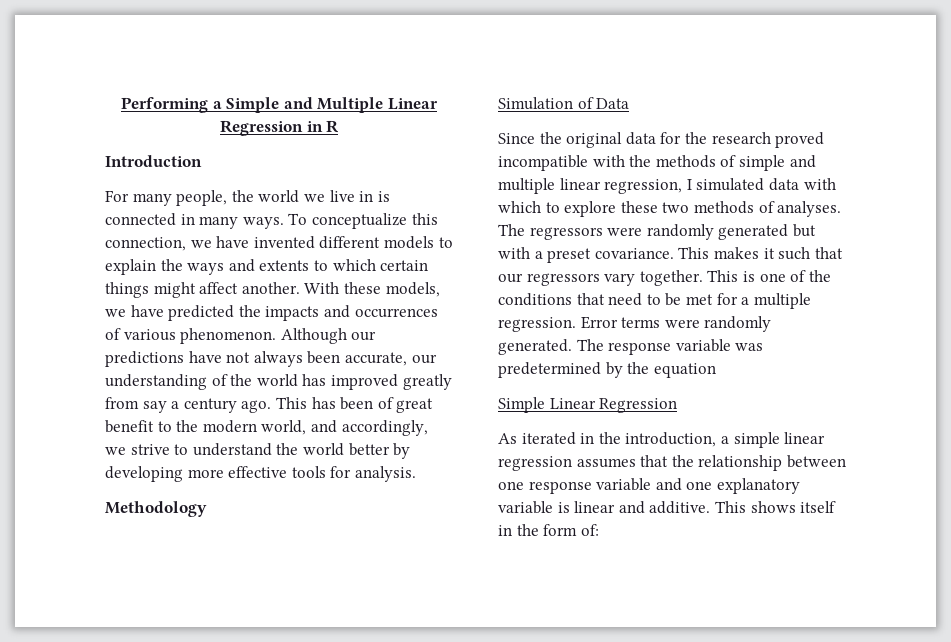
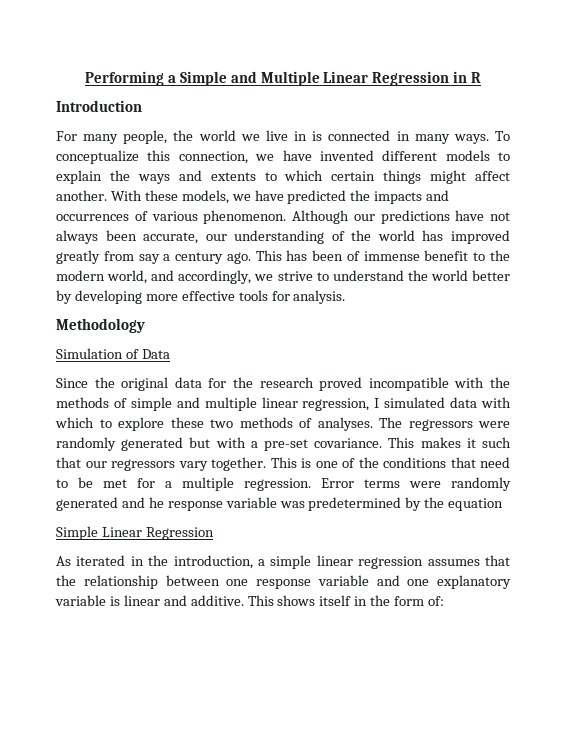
- This has been of great benefit to the modern world, and accordingly, we strive to understand the world better by developing more effective tools for analysis.
+ This has been of immense benefit to the modern world, and accordingly, we strive to understand the world better by developing more effective tools for analysis.
- The regressors were randomly generated but with a preset covariance.
+ The regressors were randomly generated but with a pre-set covariance.
- Error terms were randomly generated. The response variable was predetermined by the equation
+ Error terms were randomly generated and he response variable was predetermined by the equation

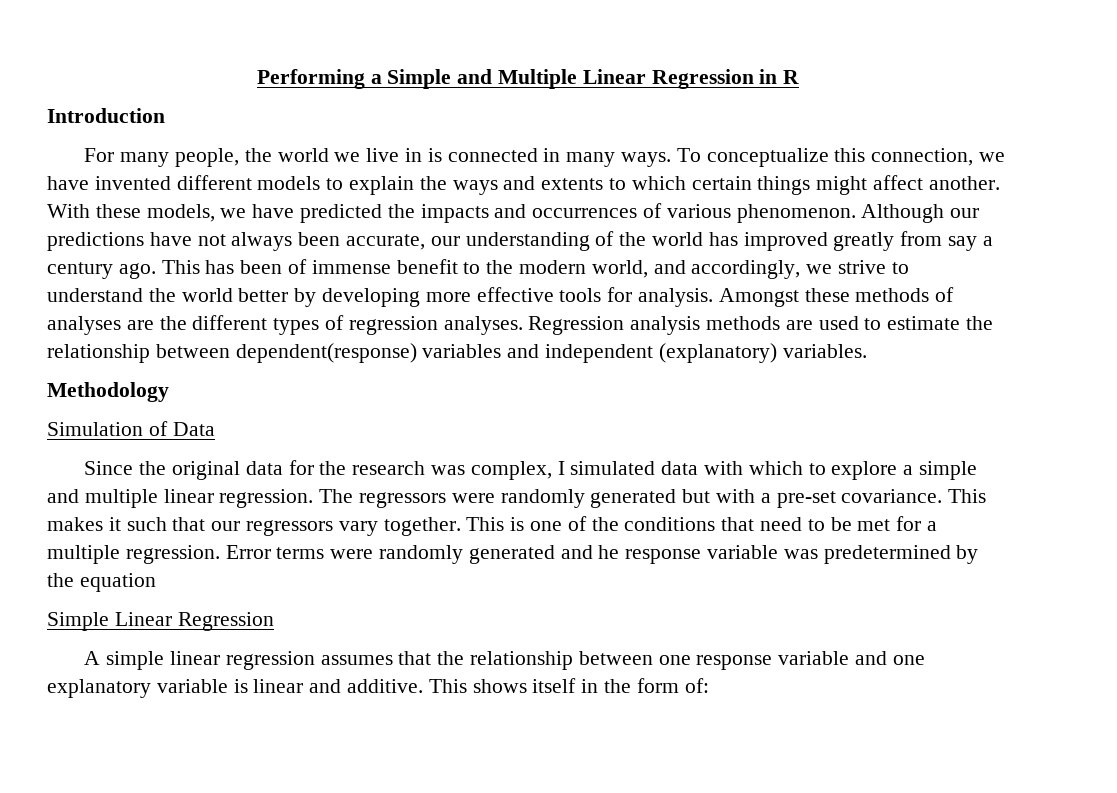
+ Amongst these methods of analyses are the different types of regression analyses. Regression analysis methods are used to estimate the relationship between dependent(response) variables and independent (explanatory) variables.
- Since the original data for the research proved incompatible with the methods of simple and multiple linear regression, I simulated data with which to explore these two methods of analyses.
+ Since the original data for the research was complex, I simulated data with which to explore a simple and multiple linear regression.
- As iterated in the introduction, a simple linear regression assumes that the relationship between one response variable and one explanatory variable is linear and additive.
+ A simple linear regression assumes that the relationship between one response variable and one explanatory variable is linear and additive.

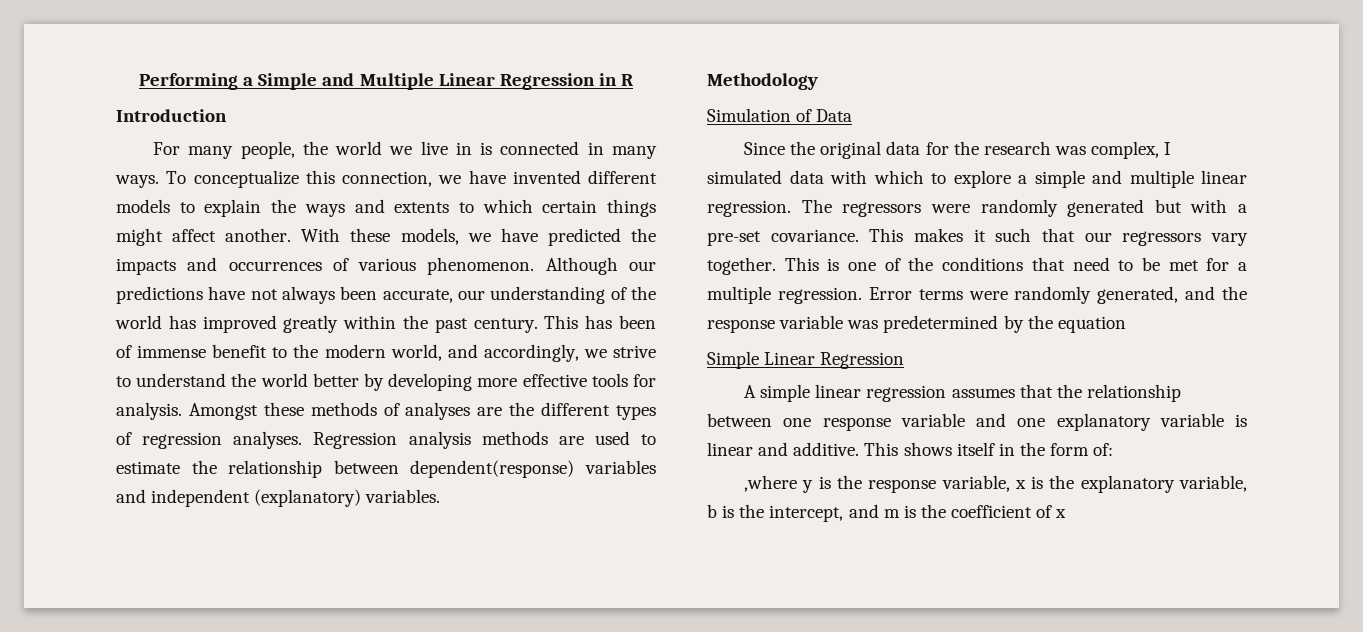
- Although our predictions have not always been accurate, our understanding of the world has improved greatly from say a century ago.
+ Although our predictions have not always been accurate, our understanding of the world has improved greatly within the past century.
- Error terms were randomly generated and he response variable was predetermined by the equation
+ Error terms were randomly generated, and the response variable was predetermined by the equation
+ ,where y is the response variable, x is the explanatory variable, b is the intercept, and m is the coefficient of x

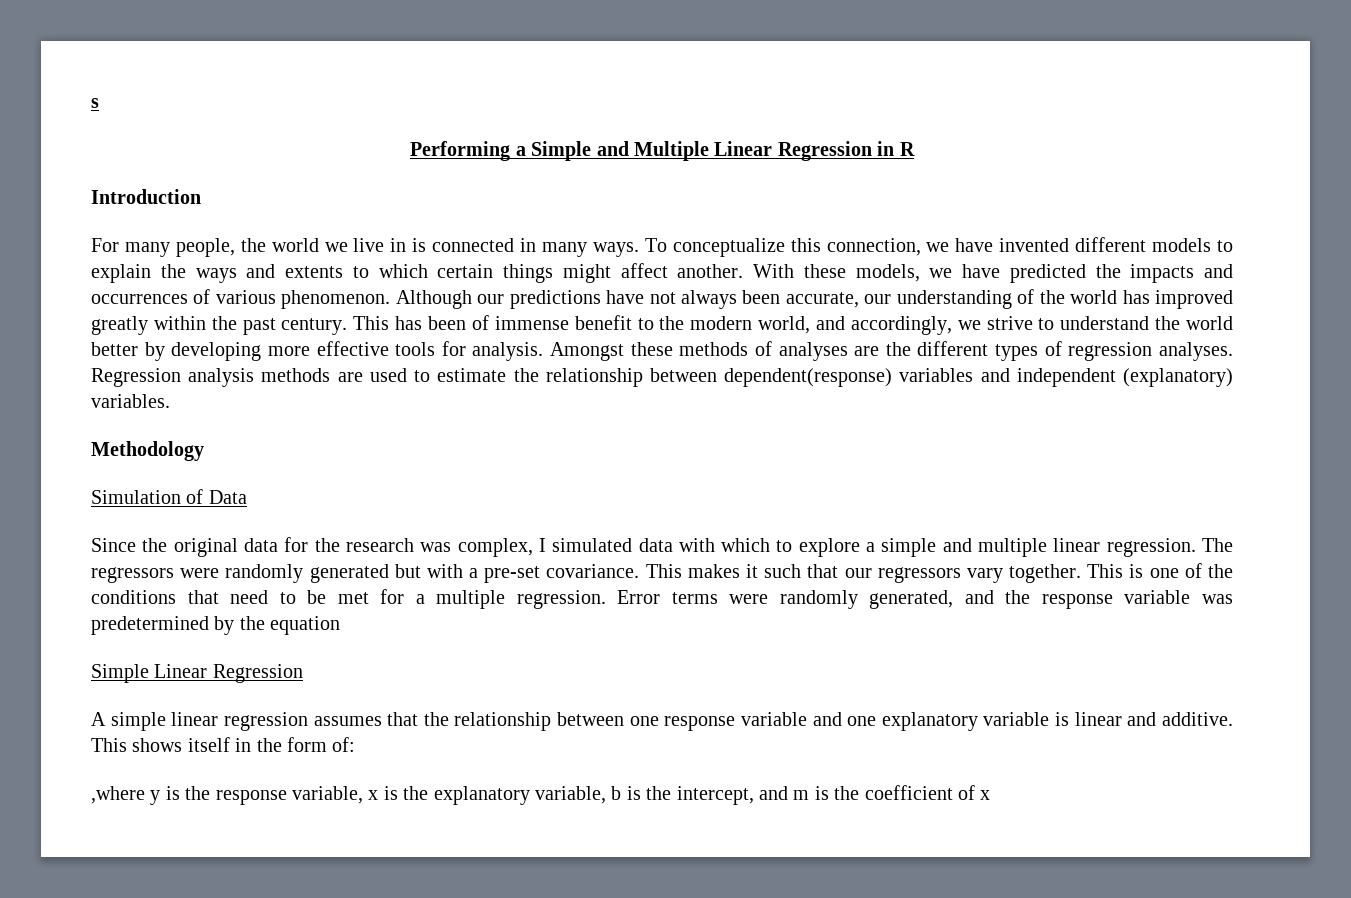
+ s

